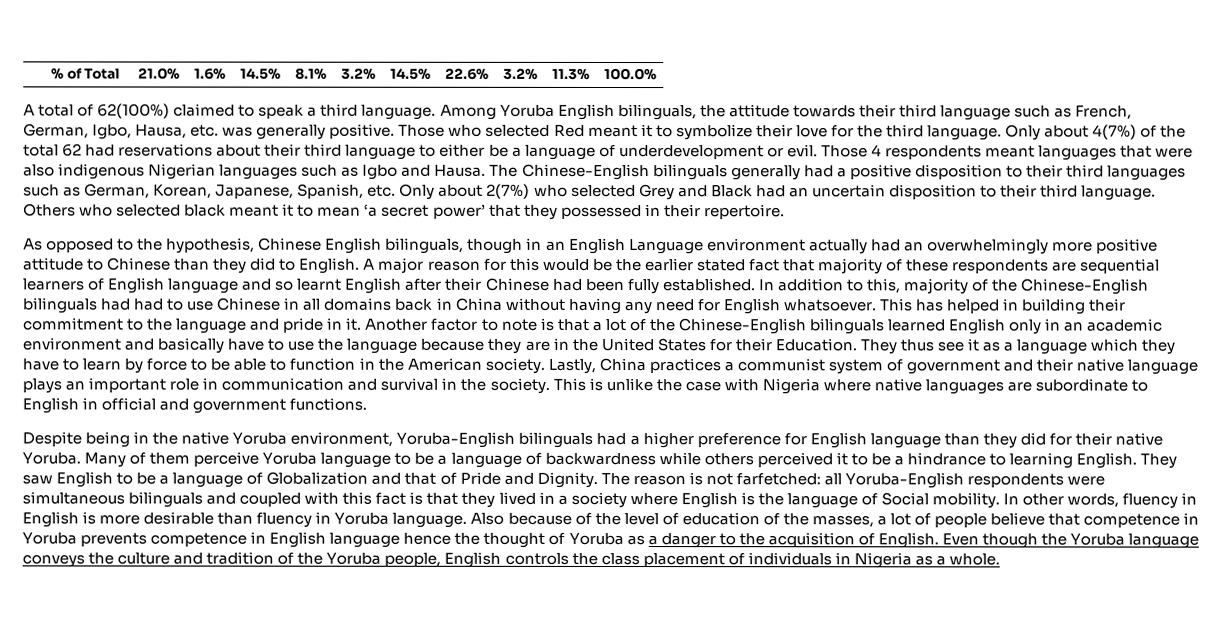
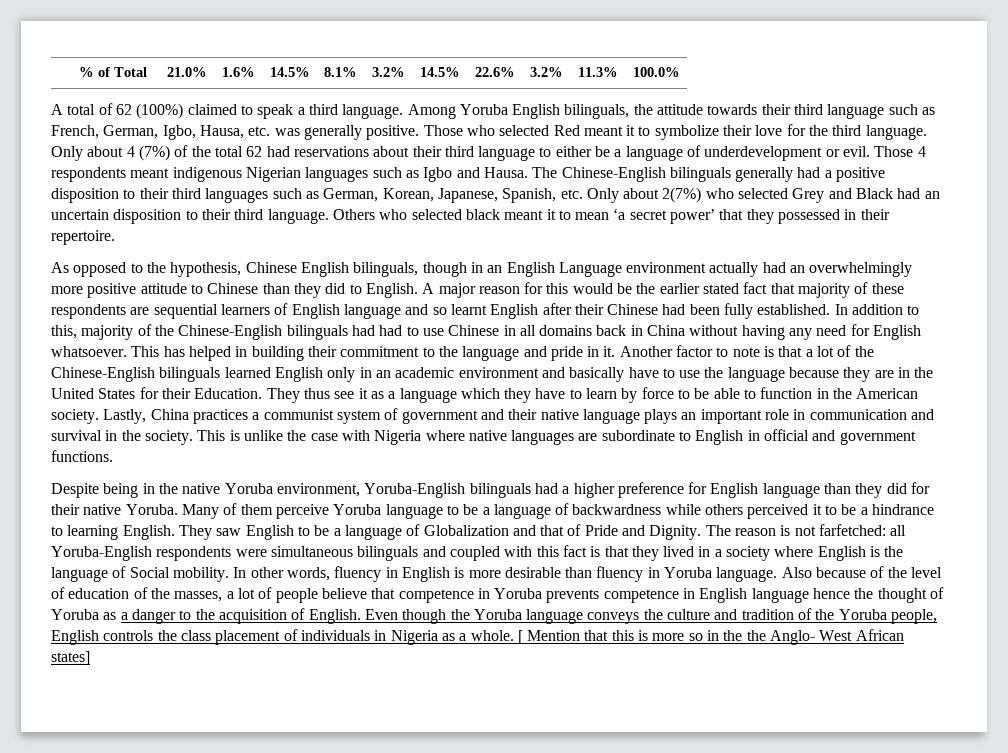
- A total of 62(100%) claimed to speak a third language.
+ A total of 62 (100%) claimed to speak a third language.
- Only about 4(7%) of the total 62 had reservations about their third language to either be a language of underdevelopment or evil.
+ Only about 4 (7%) of the total 62 had reservations about their third language to either be a language of underdevelopment or evil.
- Those 4 respondents meant languages that were also indigenous Nigerian languages such as Igbo and Hausa.
+ Those 4 respondents meant indigenous Nigerian languages such as Igbo and Hausa.
+ [ Mention that this is more so in the the Anglo- West African states]

